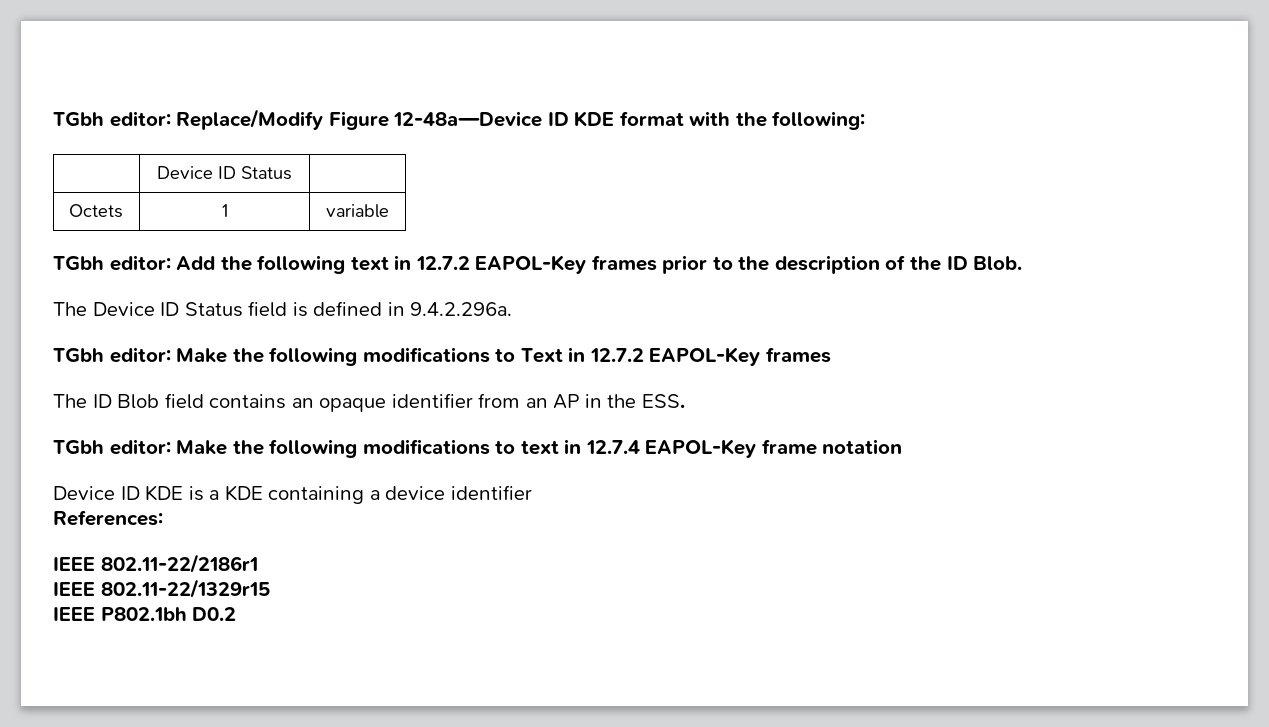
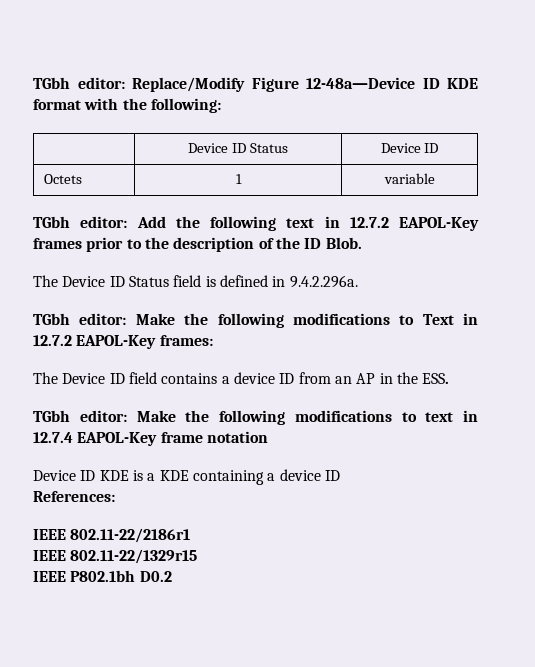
- | Device ID Status |
+ | Device ID Status | Device ID
- TGbh editor: Make the following modifications to Text in 12.7.2 EAPOL-Key frames
- The ID Blob field contains an opaque identifier from an AP in the ESS.
+ TGbh editor: Make the following modifications to Text in 12.7.2 EAPOL-Key frames:
+ The Device ID field contains a device ID from an AP in the ESS.
- Device ID KDE is a KDE containing a device identifier
+ Device ID KDE is a KDE containing a device ID

